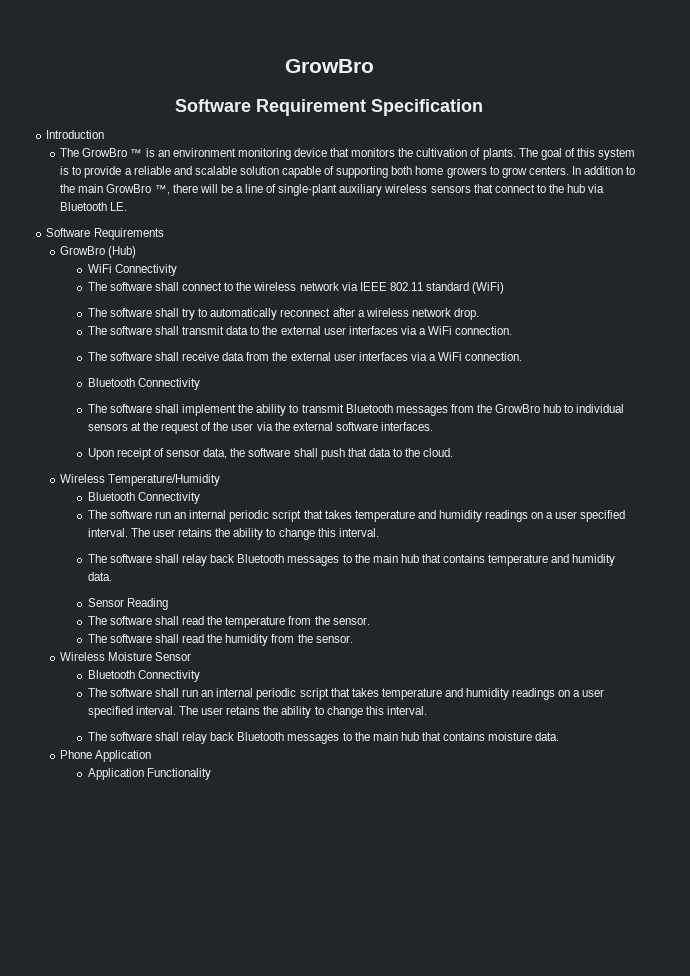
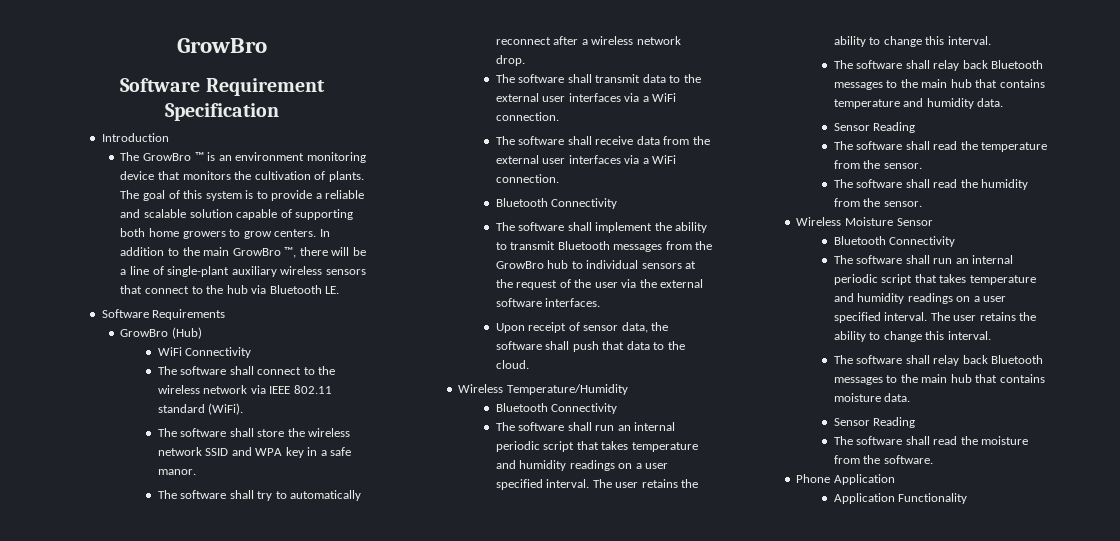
- The software shall connect to the wireless network via IEEE 802.11 standard (WiFi)
+ The software shall connect to the wireless network via IEEE 802.11 standard (WiFi).
+ The software shall store the wireless network SSID and WPA key in a safe manor.
  Wireless Temperature/Humidity
  Bluetooth Connectivity
- The software run an internal periodic script that takes temperature and humidity readings on a user specified interval.
+ The software shall run an internal periodic script that takes temperature and humidity readings on a user specified interval.
  The software shall relay back Bluetooth messages to the main hub that contains moisture data.
+ Sensor Reading
+ The software shall read the moisture from the software.

